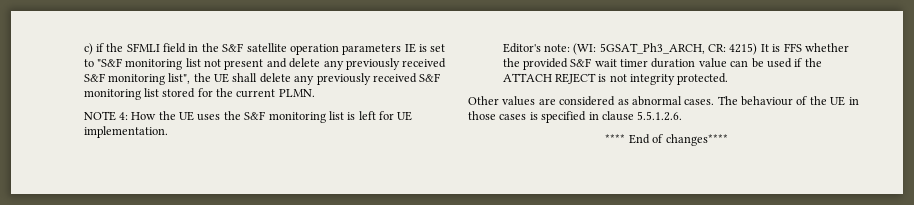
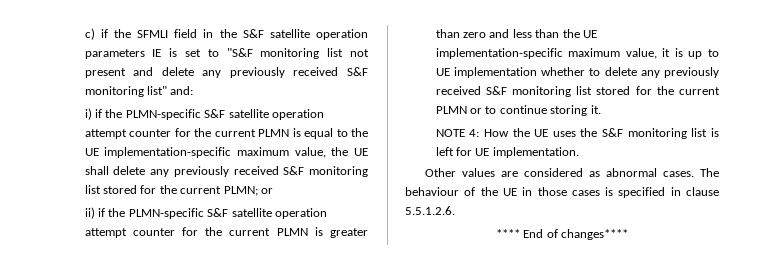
- c) if the SFMLI field in the S&F satellite operation parameters IE is set to "S&F monitoring list not present and delete any previously received S&F monitoring list", the UE shall delete any previously received S&F monitoring list stored for the current PLMN.
+ c) if the SFMLI field in the S&F satellite operation parameters IE is set to "S&F monitoring list not present and delete any previously received S&F monitoring list" and:
+ i) if the PLMN-specific S&F satellite operation attempt counter for the current PLMN is equal to the UE implementation-specific maximum value, the UE shall delete any previously received S&F monitoring list stored for the current PLMN; or
+ ii) if the PLMN-specific S&F satellite operation attempt counter for the current PLMN is greater than zero and less than the UE implementation-specific maximum value, it is up to UE implementation whether to delete any previously received S&F monitoring list stored for the current PLMN or to continue storing it.
- Editor's note: (WI: 5GSAT_Ph3_ARCH, CR: 4215) It is FFS whether the provided S&F wait timer duration value can be used if the ATTACH REJECT is not integrity protected.

